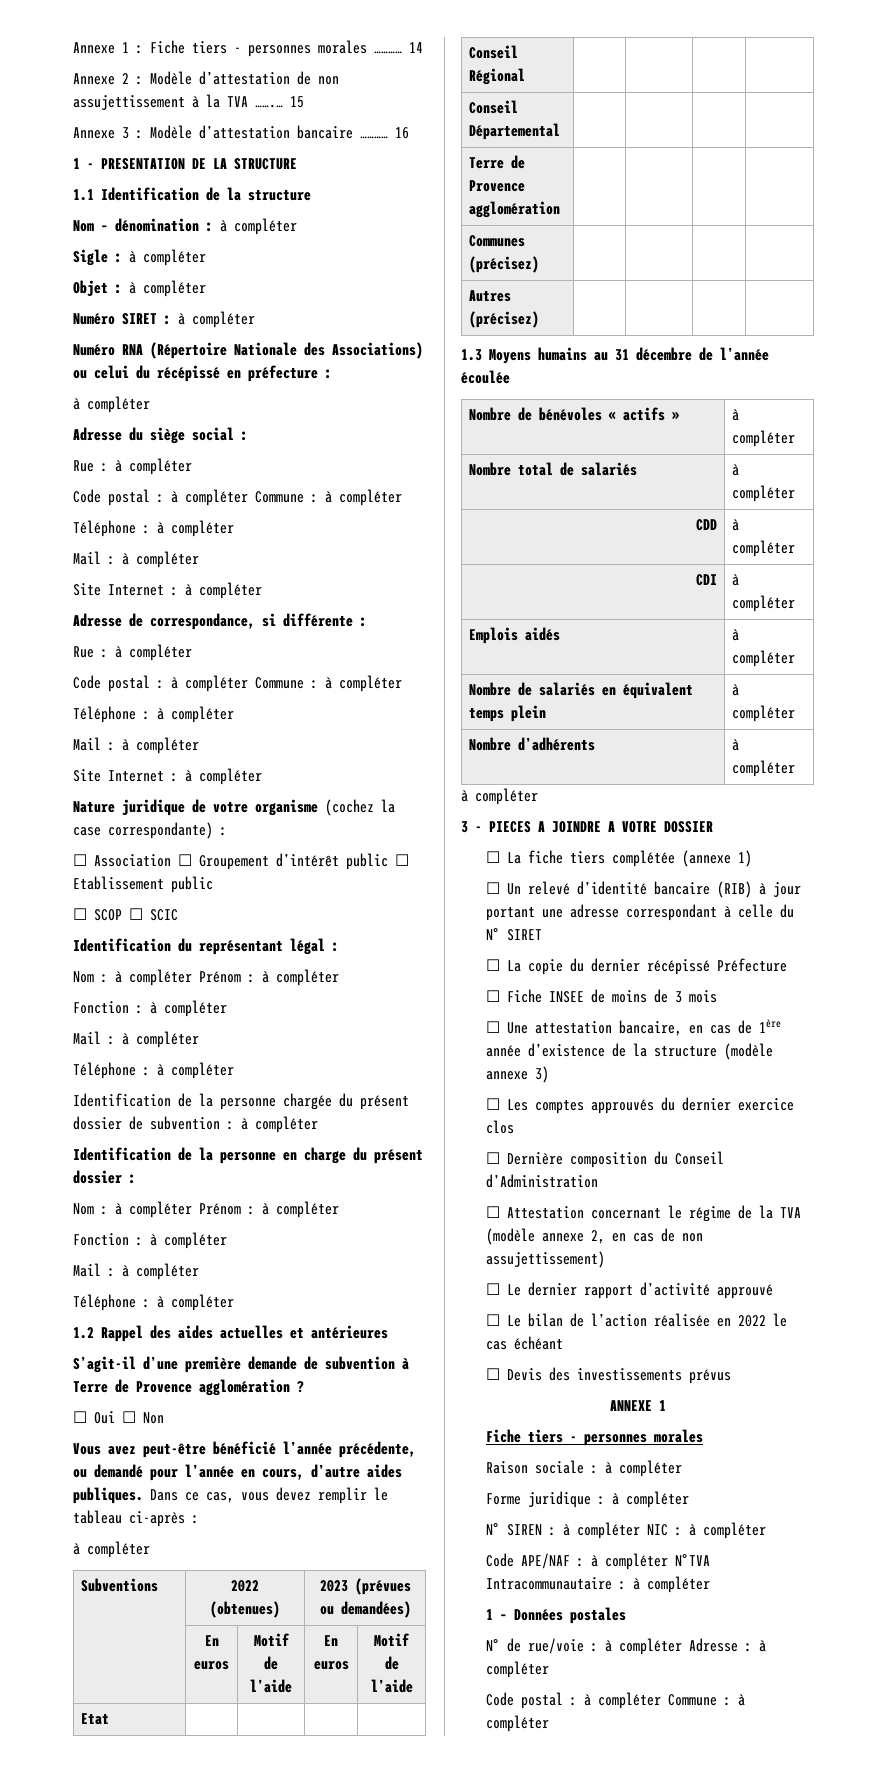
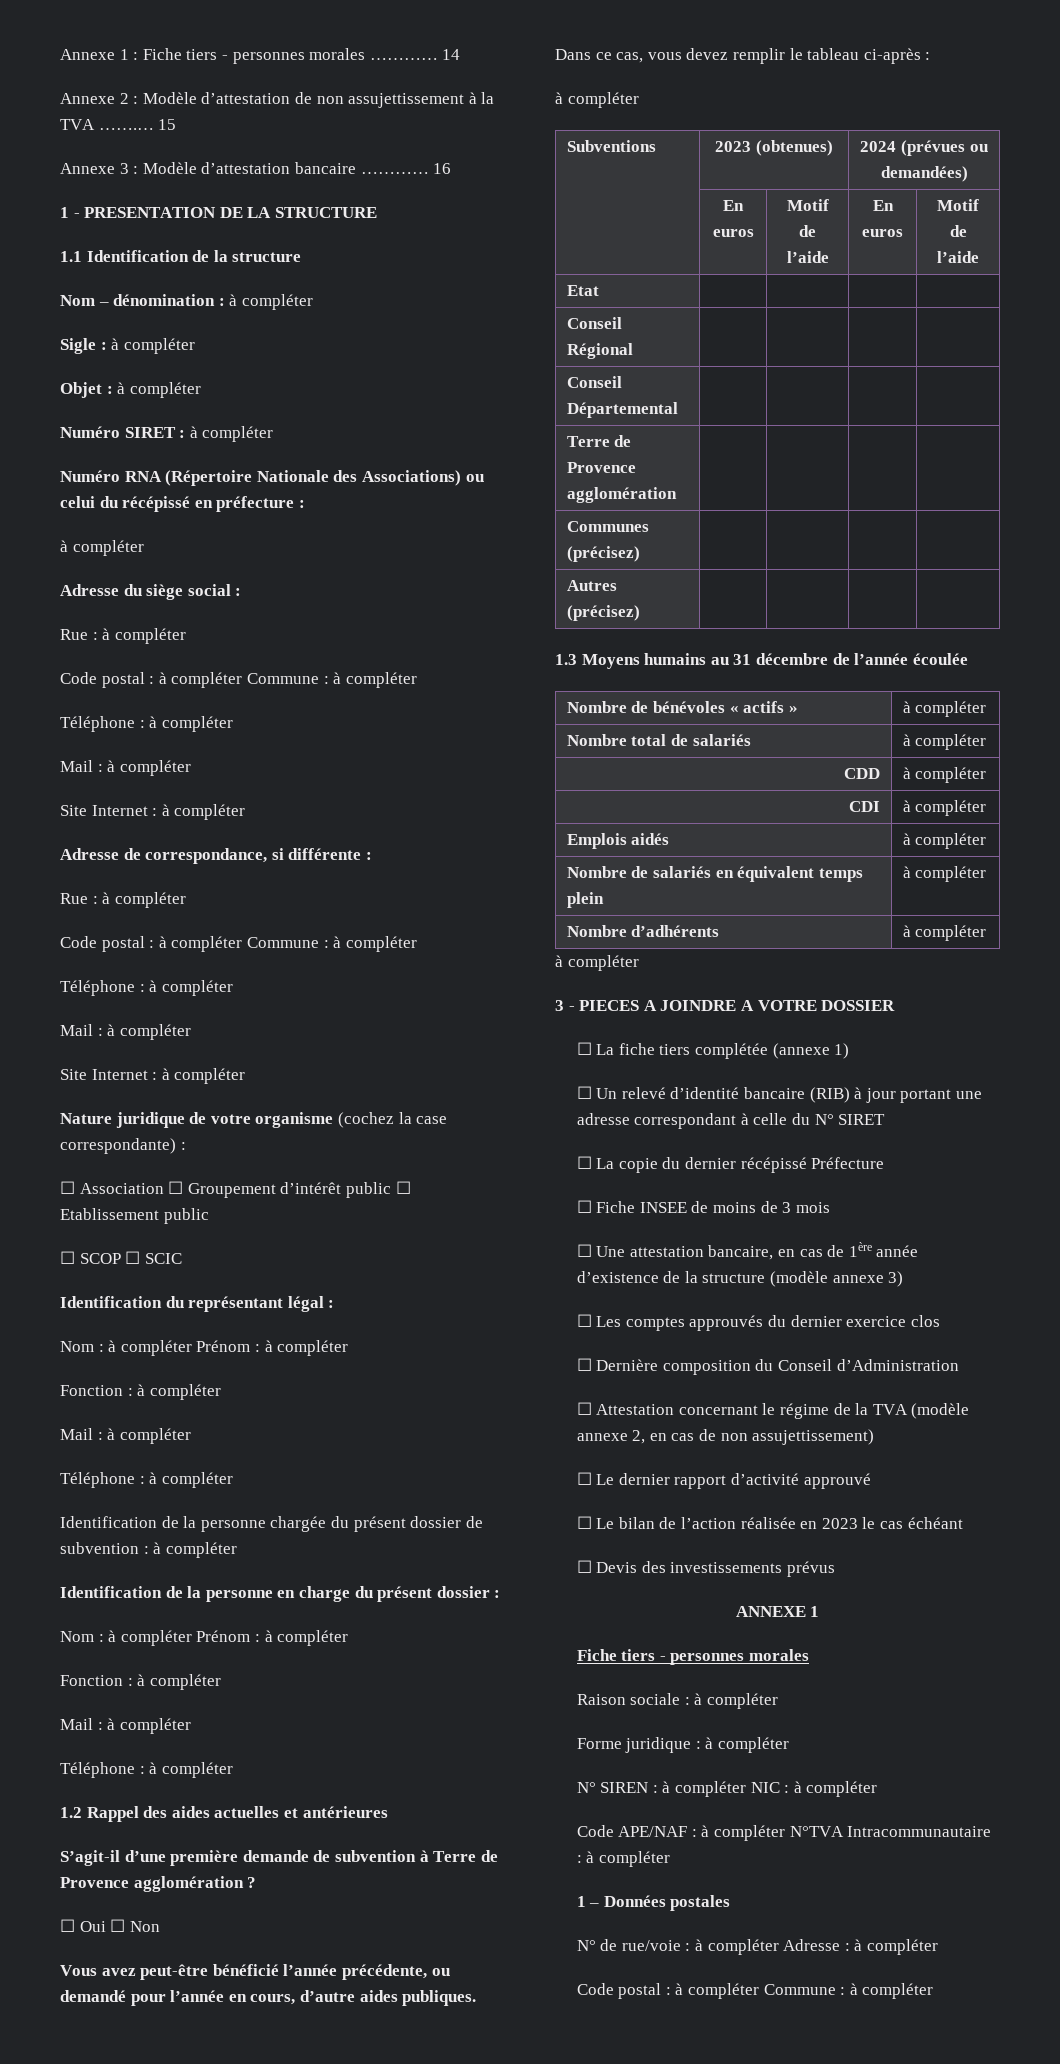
- Subventions | 2022 (obtenues) | 2023 (prévues ou demandées)
+ Subventions | 2023 (obtenues) | 2024 (prévues ou demandées)
- ☐ Le bilan de l’action réalisée en 2022 le cas échéant
+ ☐ Le bilan de l’action réalisée en 2023 le cas échéant

